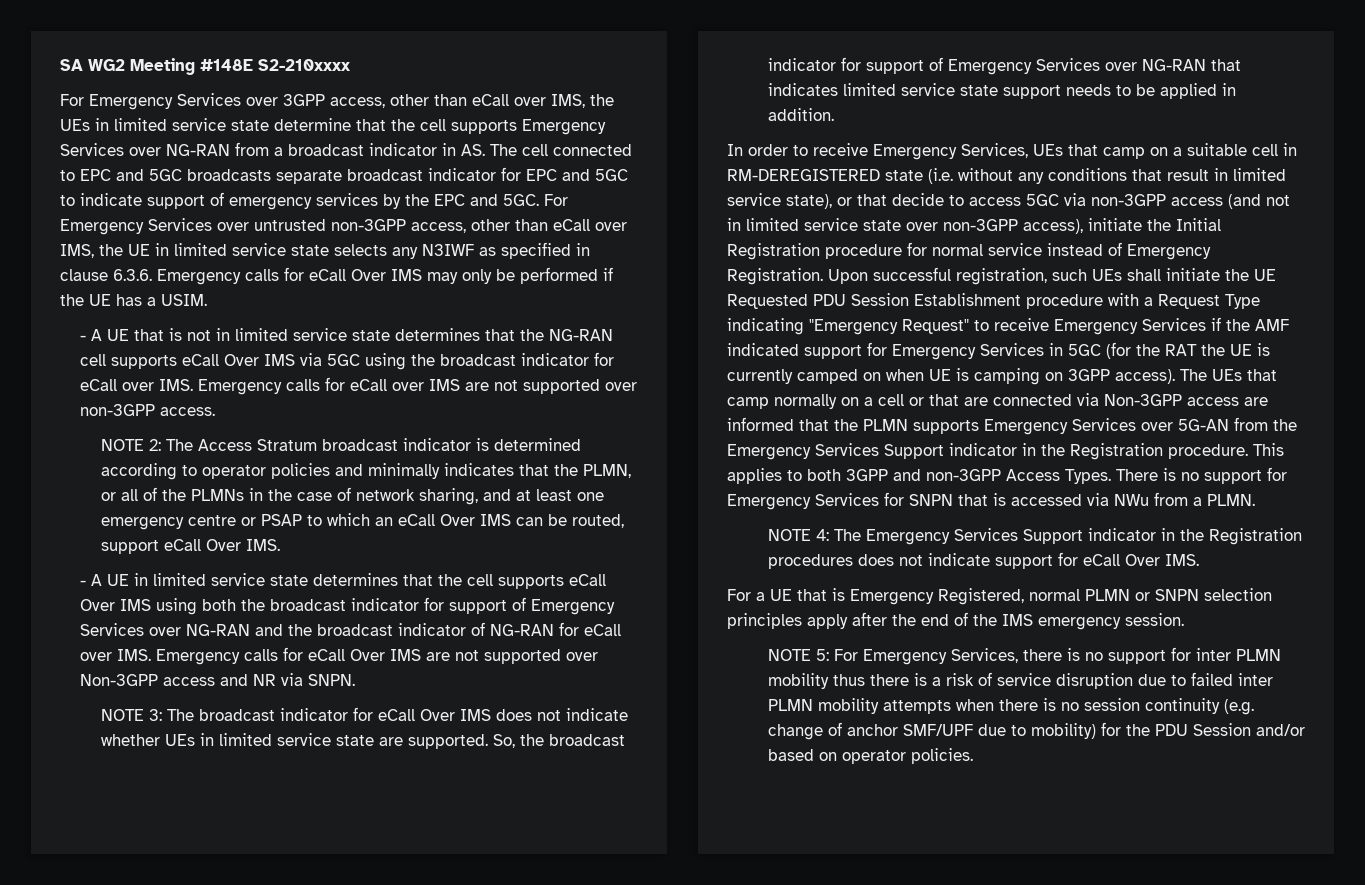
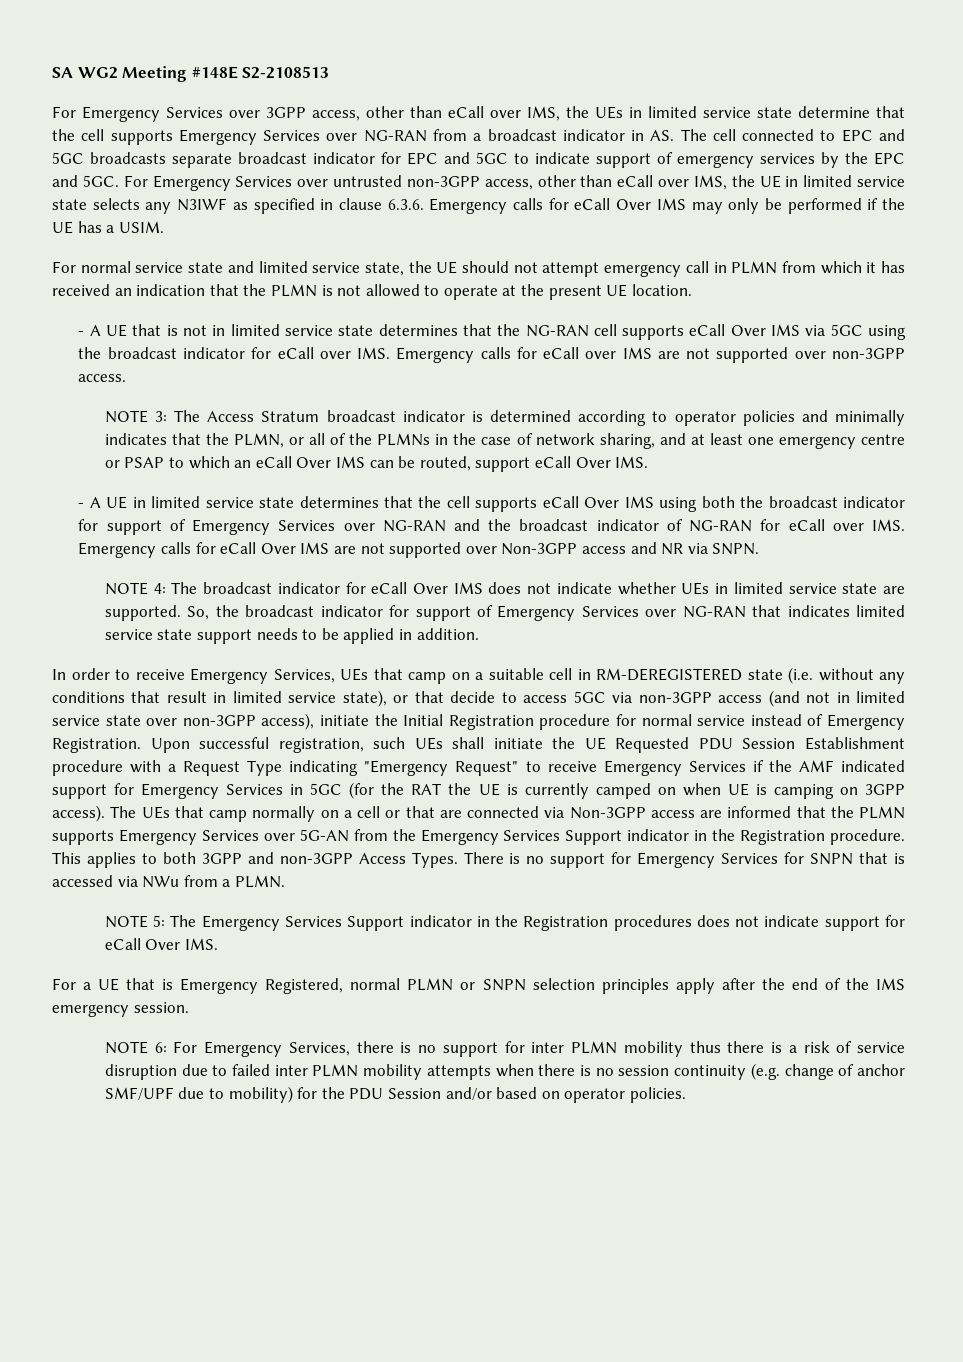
- SA WG2 Meeting #148E S2-210xxxx
+ SA WG2 Meeting #148E S2-2108513
+ For normal service state and limited service state, the UE should not attempt emergency call in PLMN from which it has received an indication that the PLMN is not allowed to operate at the present UE location.
- NOTE 2: The Access Stratum broadcast indicator is determined according to operator policies and minimally indicates that the PLMN, or all of the PLMNs in the case of network sharing, and at least one emergency centre or PSAP to which an eCall Over IMS can be routed, support eCall Over IMS.
+ NOTE 3: The Access Stratum broadcast indicator is determined according to operator policies and minimally indicates that the PLMN, or all of the PLMNs in the case of network sharing, and at least one emergency centre or PSAP to which an eCall Over IMS can be routed, support eCall Over IMS.
- NOTE 3: The broadcast indicator for eCall Over IMS does not indicate whether UEs in limited service state are supported.
+ NOTE 4: The broadcast indicator for eCall Over IMS does not indicate whether UEs in limited service state are supported.
- NOTE 4: The Emergency Services Support indicator in the Registration procedures does not indicate support for eCall Over IMS.
+ NOTE 5: The Emergency Services Support indicator in the Registration procedures does not indicate support for eCall Over IMS.
- NOTE 5: For Emergency Services, there is no support for inter PLMN mobility thus there is a risk of service disruption due to failed inter PLMN mobility attempts when there is no session continuity (e.g. change of anchor SMF/UPF due to mobility) for the PDU Session and/or based on operator policies.
+ NOTE 6: For Emergency Services, there is no support for inter PLMN mobility thus there is a risk of service disruption due to failed inter PLMN mobility attempts when there is no session continuity (e.g. change of anchor SMF/UPF due to mobility) for the PDU Session and/or based on operator policies.

